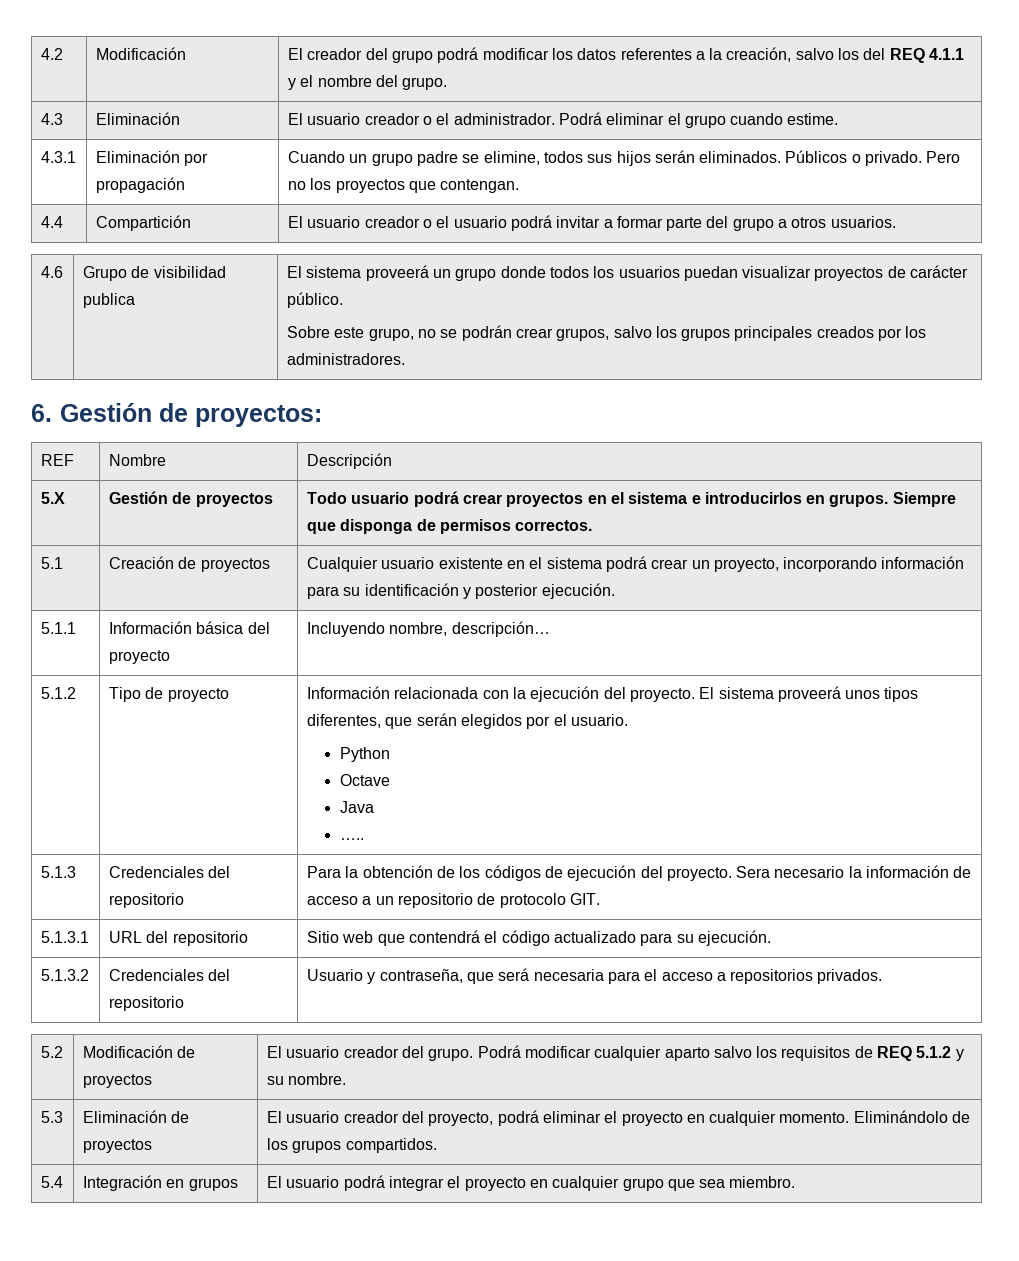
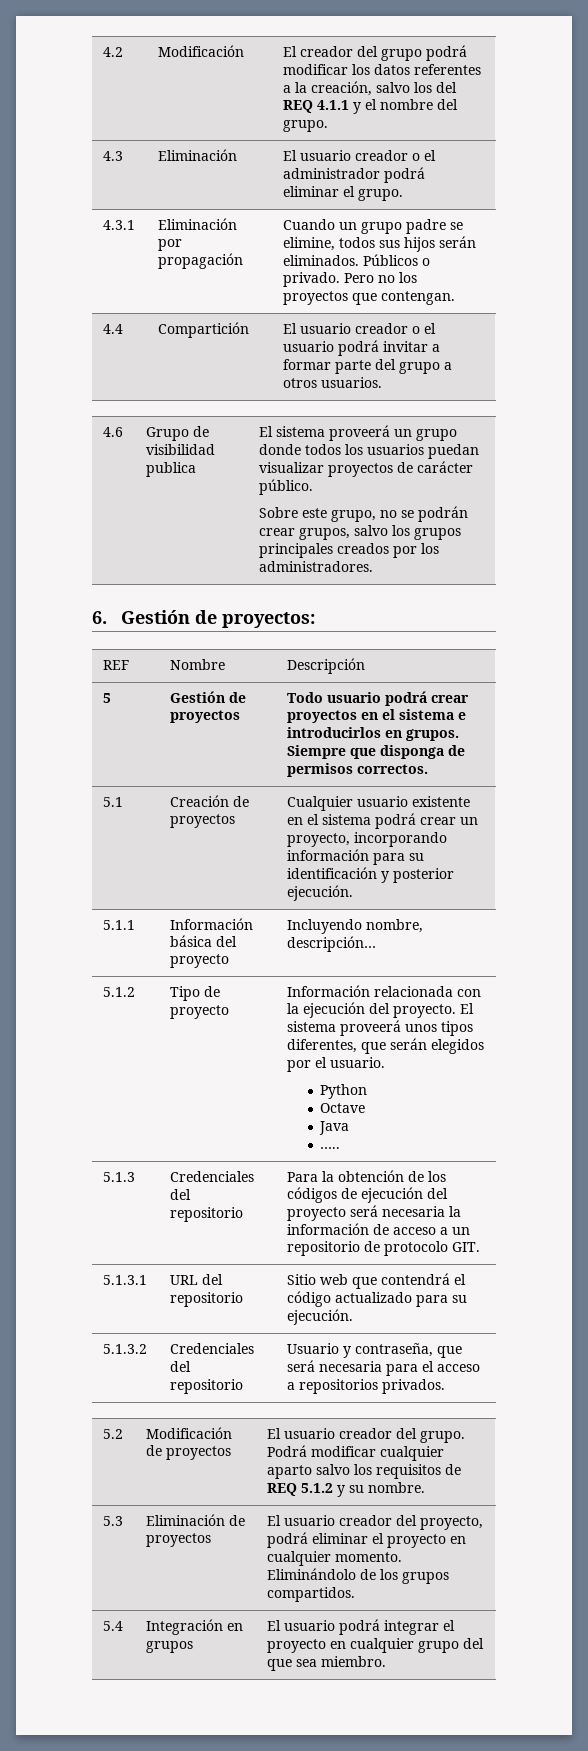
- 4.3 | Eliminación | El usuario creador o el administrador. Podrá eliminar el grupo cuando estime.
+ 4.3 | Eliminación | El usuario creador o el administrador podrá eliminar el grupo.
- 5.X | Gestión de proyectos | Todo usuario podrá crear proyectos en el sistema e introducirlos en grupos. Siempre que disponga de permisos correctos.
+ 5 | Gestión de proyectos | Todo usuario podrá crear proyectos en el sistema e introducirlos en grupos. Siempre que disponga de permisos correctos.
- 5.1.3 | Credenciales del repositorio | Para la obtención de los códigos de ejecución del proyecto. Sera necesario la información de acceso a un repositorio de protocolo GIT.
+ 5.1.3 | Credenciales del repositorio | Para la obtención de los códigos de ejecución del proyecto será necesaria la información de acceso a un repositorio de protocolo GIT.
- 5.4 | Integración en grupos | El usuario podrá integrar el proyecto en cualquier grupo que sea miembro.
+ 5.4 | Integración en grupos | El usuario podrá integrar el proyecto en cualquier grupo del que sea miembro.

